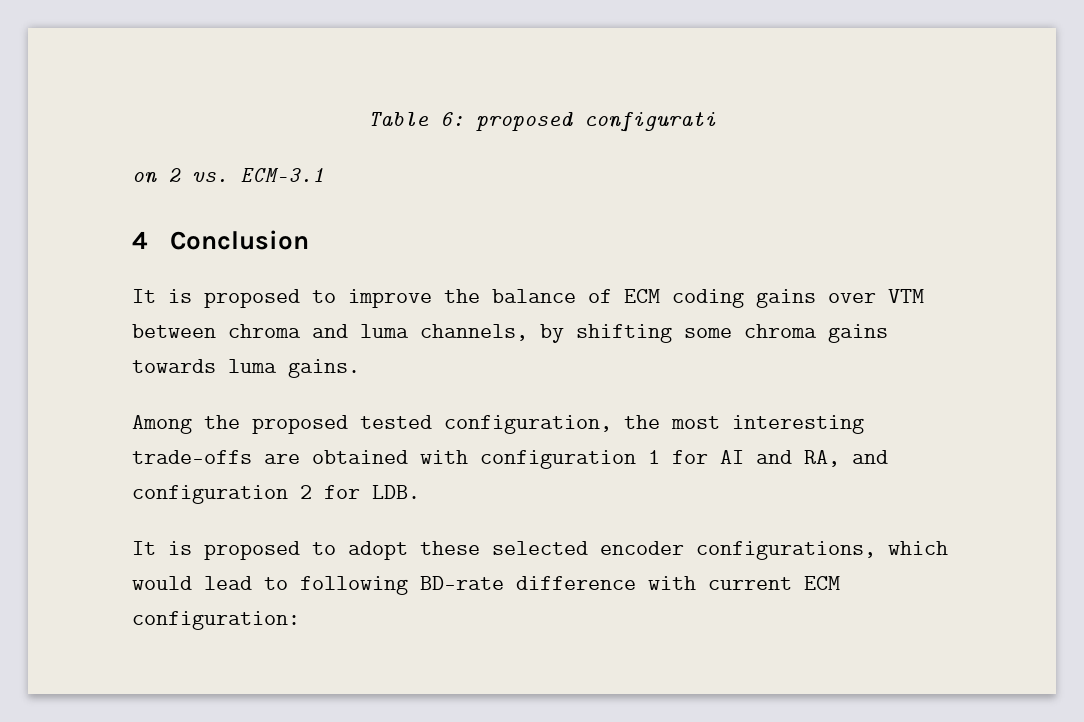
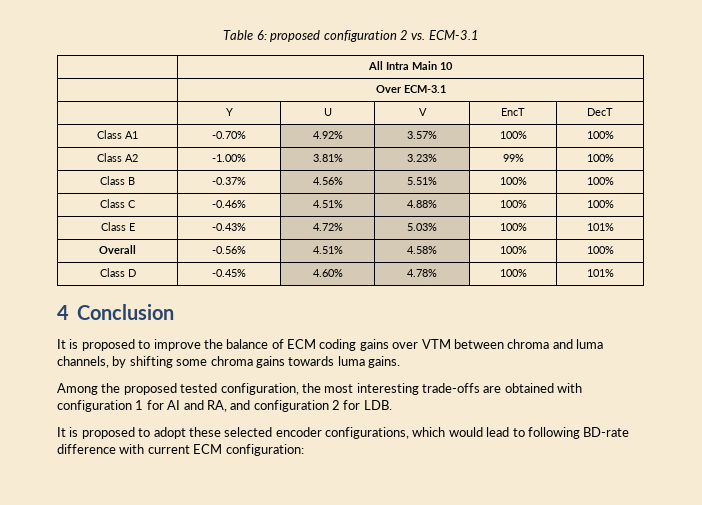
- Table 6: proposed configurati
- on 2 vs. ECM-3.1
+ Table 6: proposed configuration 2 vs. ECM-3.1
+ | All Intra Main 10
+ | Over ECM-3.1
+ | Y | U | V | EncT | DecT
+ Class A1 | -0.70% | 4.92% | 3.57% | 100% | 100%
+ Class A2 | -1.00% | 3.81% | 3.23% | 99% | 100%
+ Class B | -0.37% | 4.56% | 5.51% | 100% | 100%
+ Class C | -0.46% | 4.51% | 4.88% | 100% | 100%
+ Class E | -0.43% | 4.72% | 5.03% | 100% | 101%
+ Overall | -0.56% | 4.51% | 4.58% | 100% | 100%
+ Class D | -0.45% | 4.60% | 4.78% | 100% | 101%

